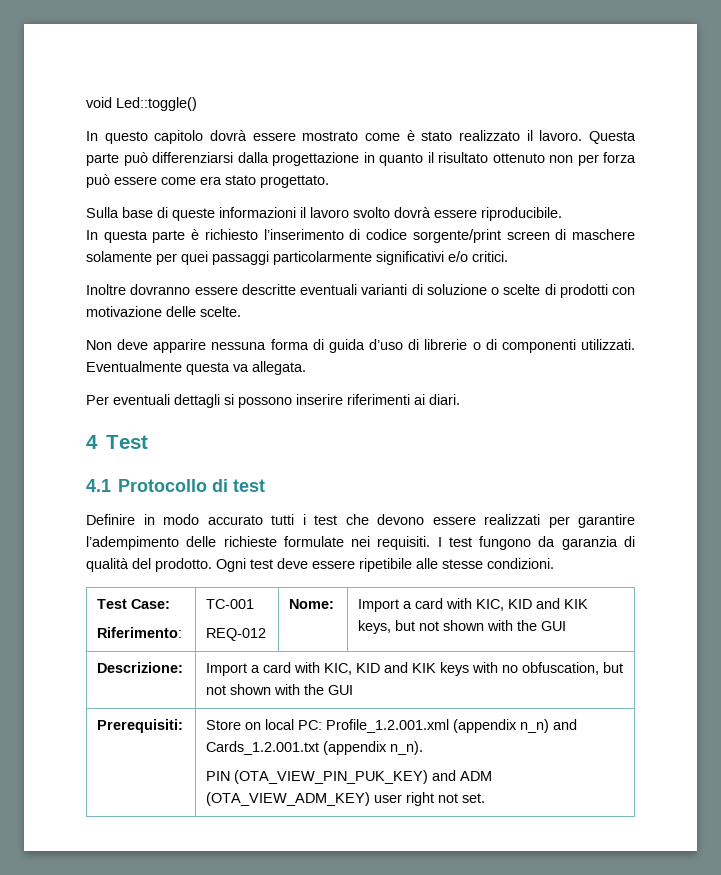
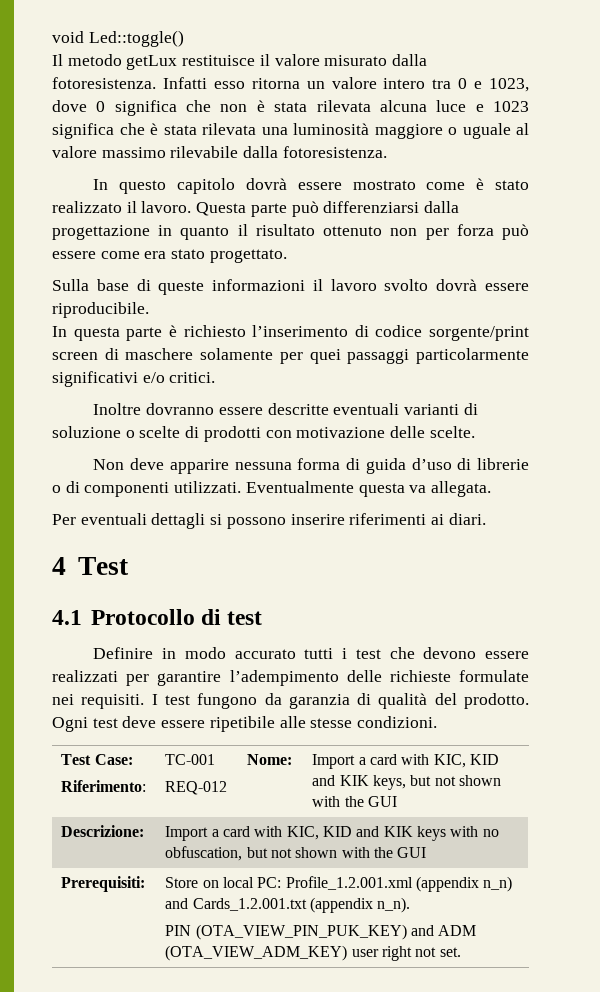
+ Il metodo getLux restituisce il valore misurato dalla fotoresistenza. Infatti esso ritorna un valore intero tra 0 e 1023, dove 0 significa che non è stata rilevata alcuna luce e 1023 significa che è stata rilevata una luminosità maggiore o uguale al valore massimo rilevabile dalla fotoresistenza.

